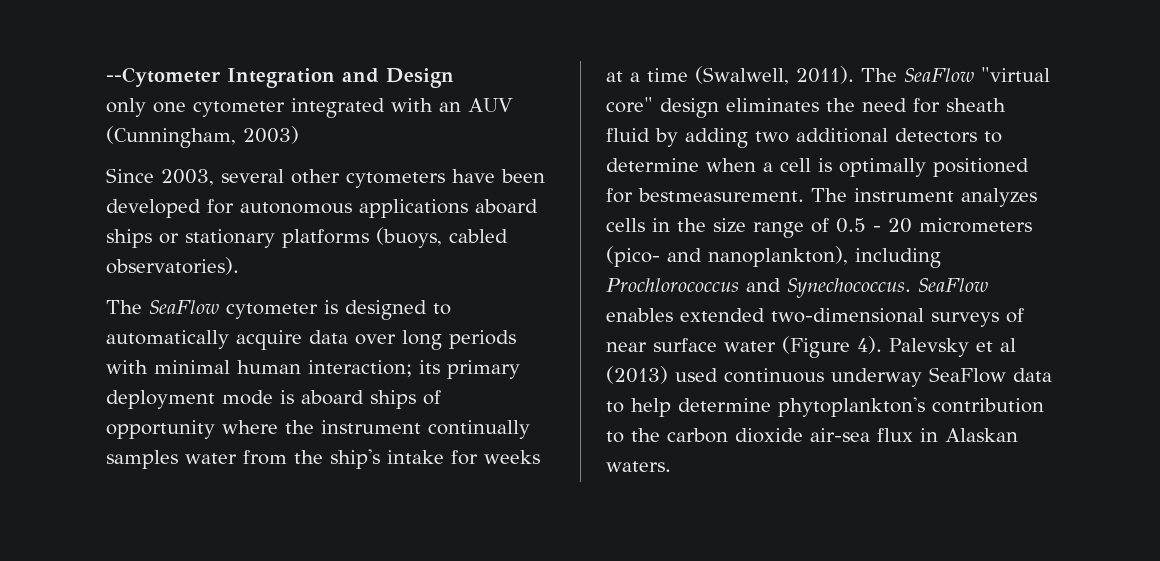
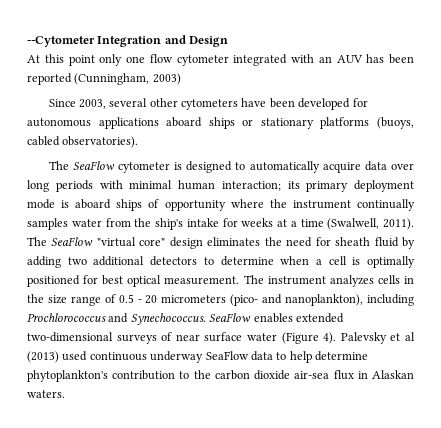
- only one cytometer integrated with an AUV (Cunningham, 2003)
+ At this point only one flow cytometer integrated with an AUV has been reported (Cunningham, 2003)
- The SeaFlow "virtual core" design eliminates the need for sheath fluid by adding two additional detectors to determine when a cell is optimally positioned for bestmeasurement.
+ The SeaFlow "virtual core" design eliminates the need for sheath fluid by adding two additional detectors to determine when a cell is optimally positioned for best optical measurement.

